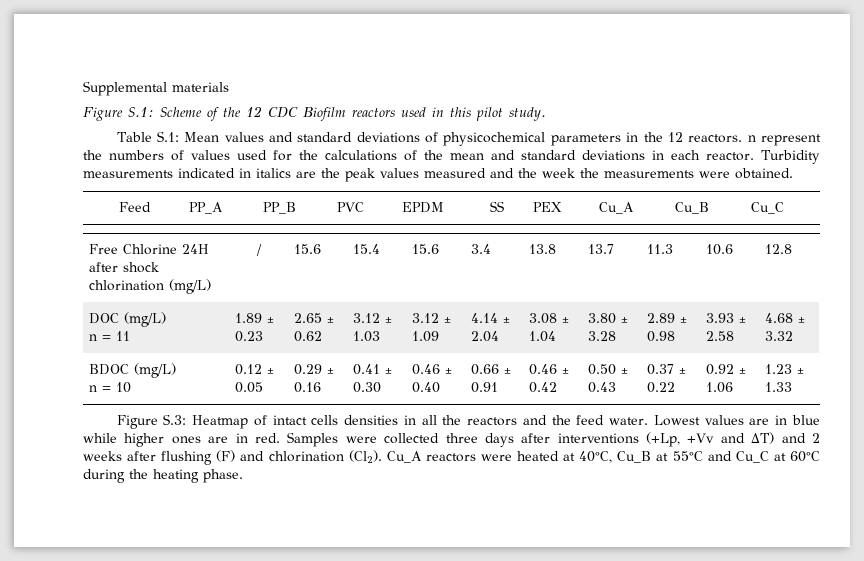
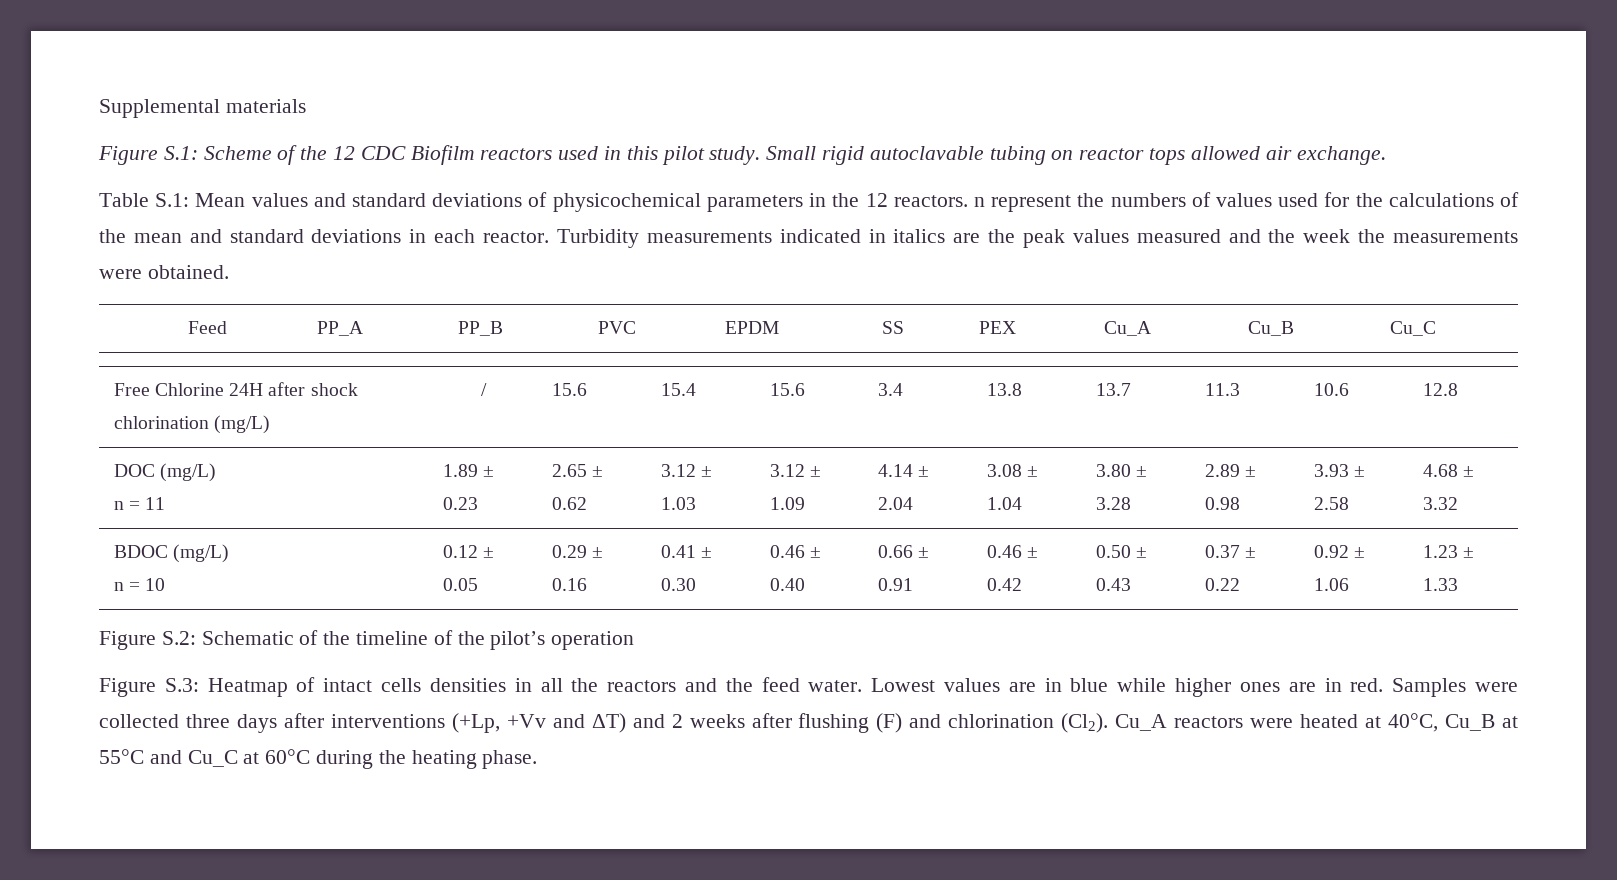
+ Small rigid autoclavable tubing on reactor tops allowed air exchange.
+ Figure S.2: Schematic of the timeline of the pilot’s operation

